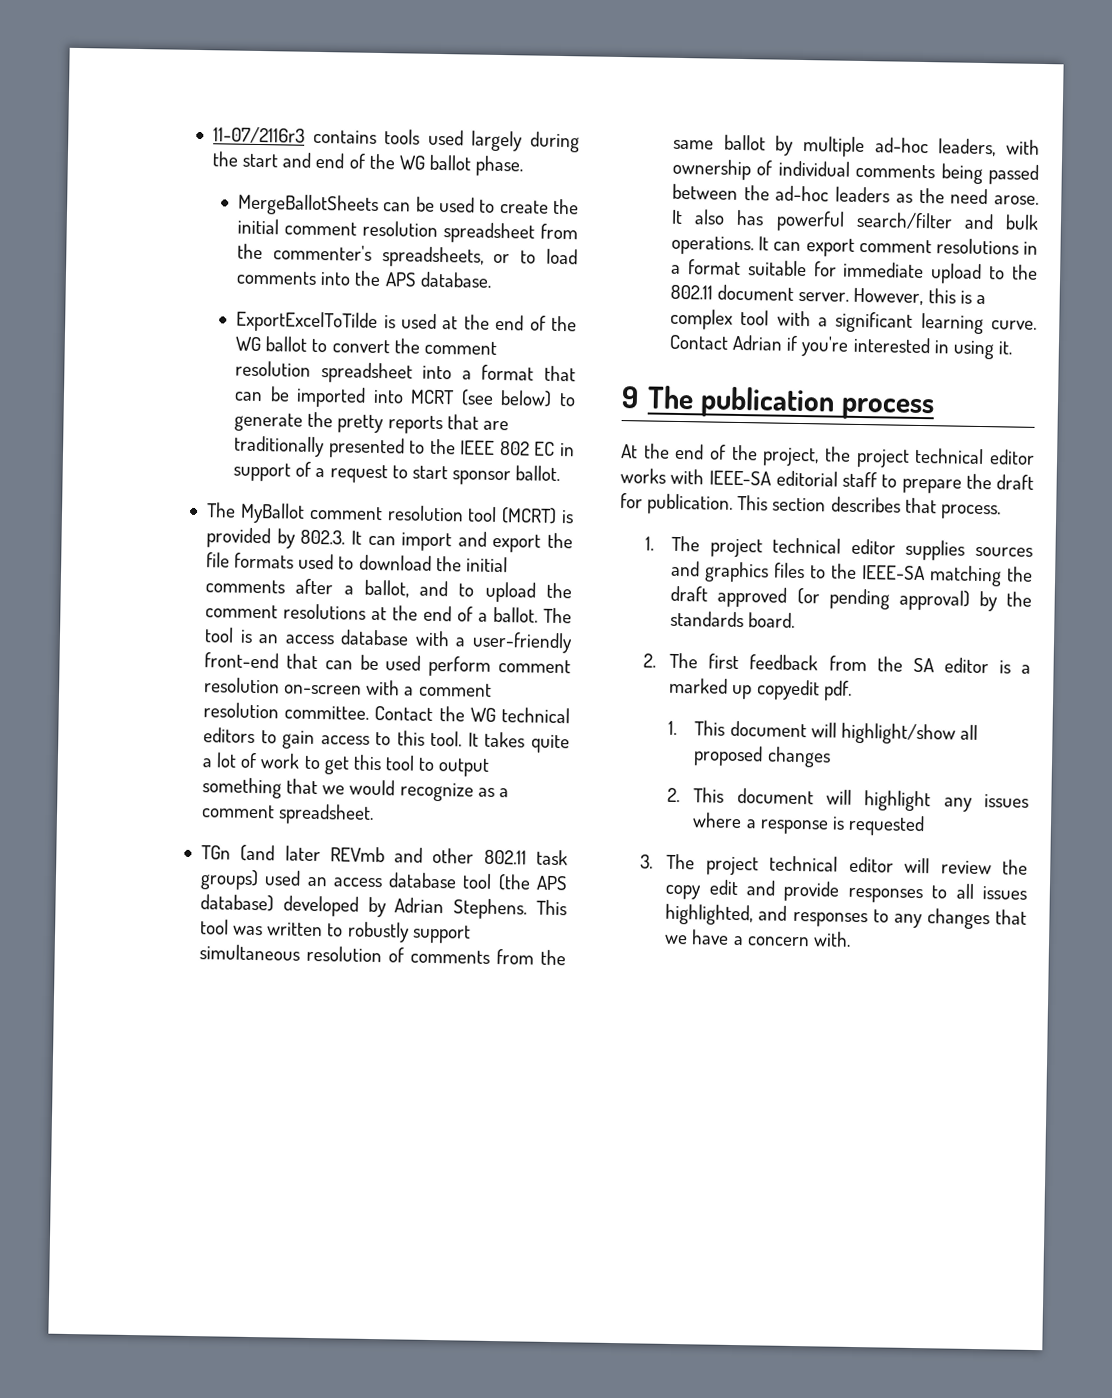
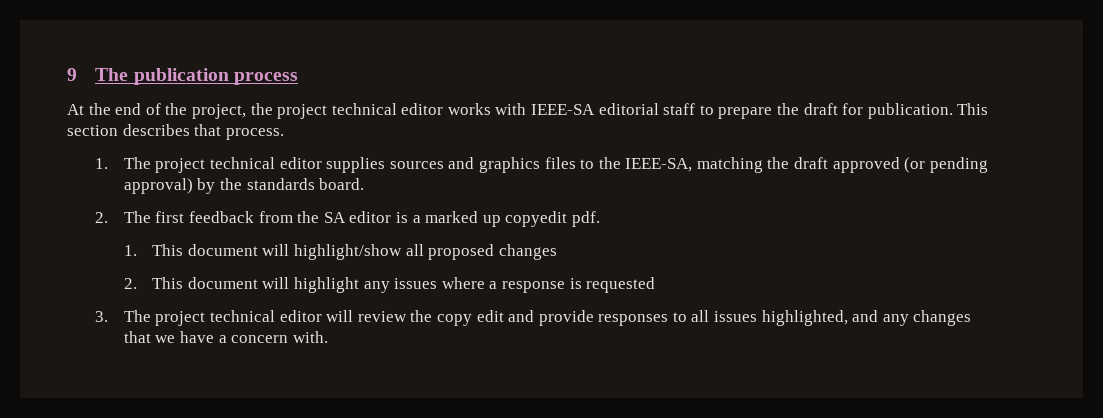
- 11-07/2116r3 contains tools used largely during the start and end of the WG ballot phase.
- MergeBallotSheets can be used to create the initial comment resolution spreadsheet from the commenter's spreadsheets, or to load comments into the APS database.
- ExportExcelToTilde is used at the end of the WG ballot to convert the comment resolution spreadsheet into a format that can be imported into MCRT (see below) to generate the pretty reports that are traditionally presented to the IEEE 802 EC in support of a request to start sponsor ballot.
- The MyBallot comment resolution tool (MCRT) is provided by 802.3. It can import and export the file formats used to download the initial comments after a ballot, and to upload the comment resolutions at the end of a ballot. The tool is an access database with a user-friendly front-end that can be used perform comment resolution on-screen with a comment resolution committee. Contact the WG technical editors to gain access to this tool. It takes quite a lot of work to get this tool to output something that we would recognize as a comment spreadsheet.
- TGn (and later REVmb and other 802.11 task groups) used an access database tool (the APS database) developed by Adrian Stephens. This tool was written to robustly support simultaneous resolution of comments from the same ballot by multiple ad-hoc leaders, with ownership of individual comments being passed between the ad-hoc leaders as the need arose. It also has powerful search/filter and bulk operations. It can export comment resolutions in a format suitable for immediate upload to the 802.11 document server. However, this is a complex tool with a significant learning curve. Contact Adrian if you're interested in using it.
- 1. The project technical editor supplies sources and graphics files to the IEEE-SA matching the draft approved (or pending approval) by the standards board.
+ 1. The project technical editor supplies sources and graphics files to the IEEE-SA, matching the draft approved (or pending approval) by the standards board.
- 3. The project technical editor will review the copy edit and provide responses to all issues highlighted, and responses to any changes that we have a concern with.
+ 3. The project technical editor will review the copy edit and provide responses to all issues highlighted, and any changes that we have a concern with.

